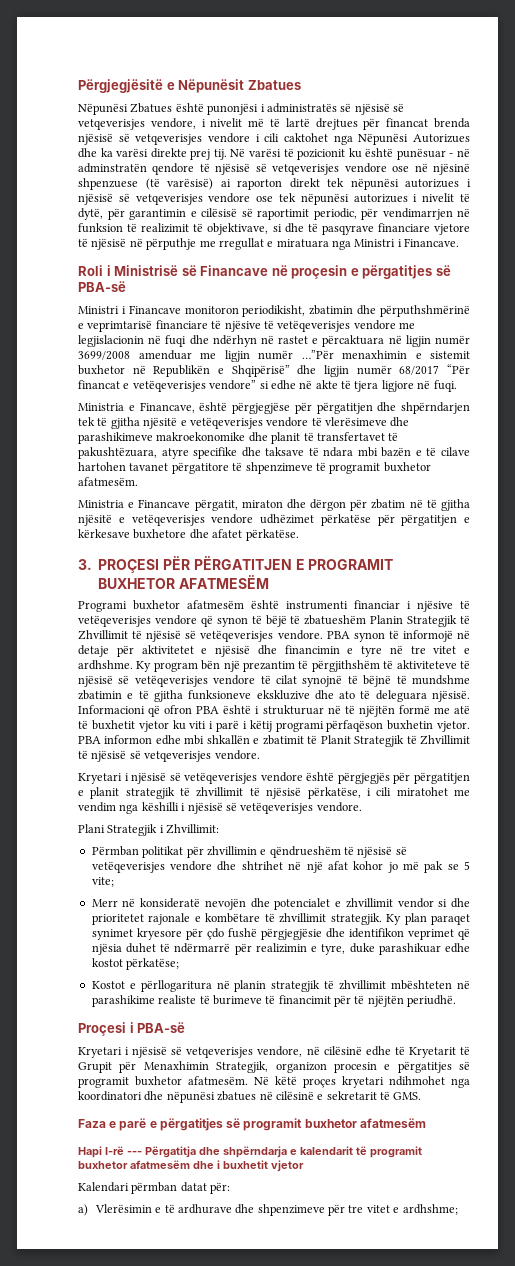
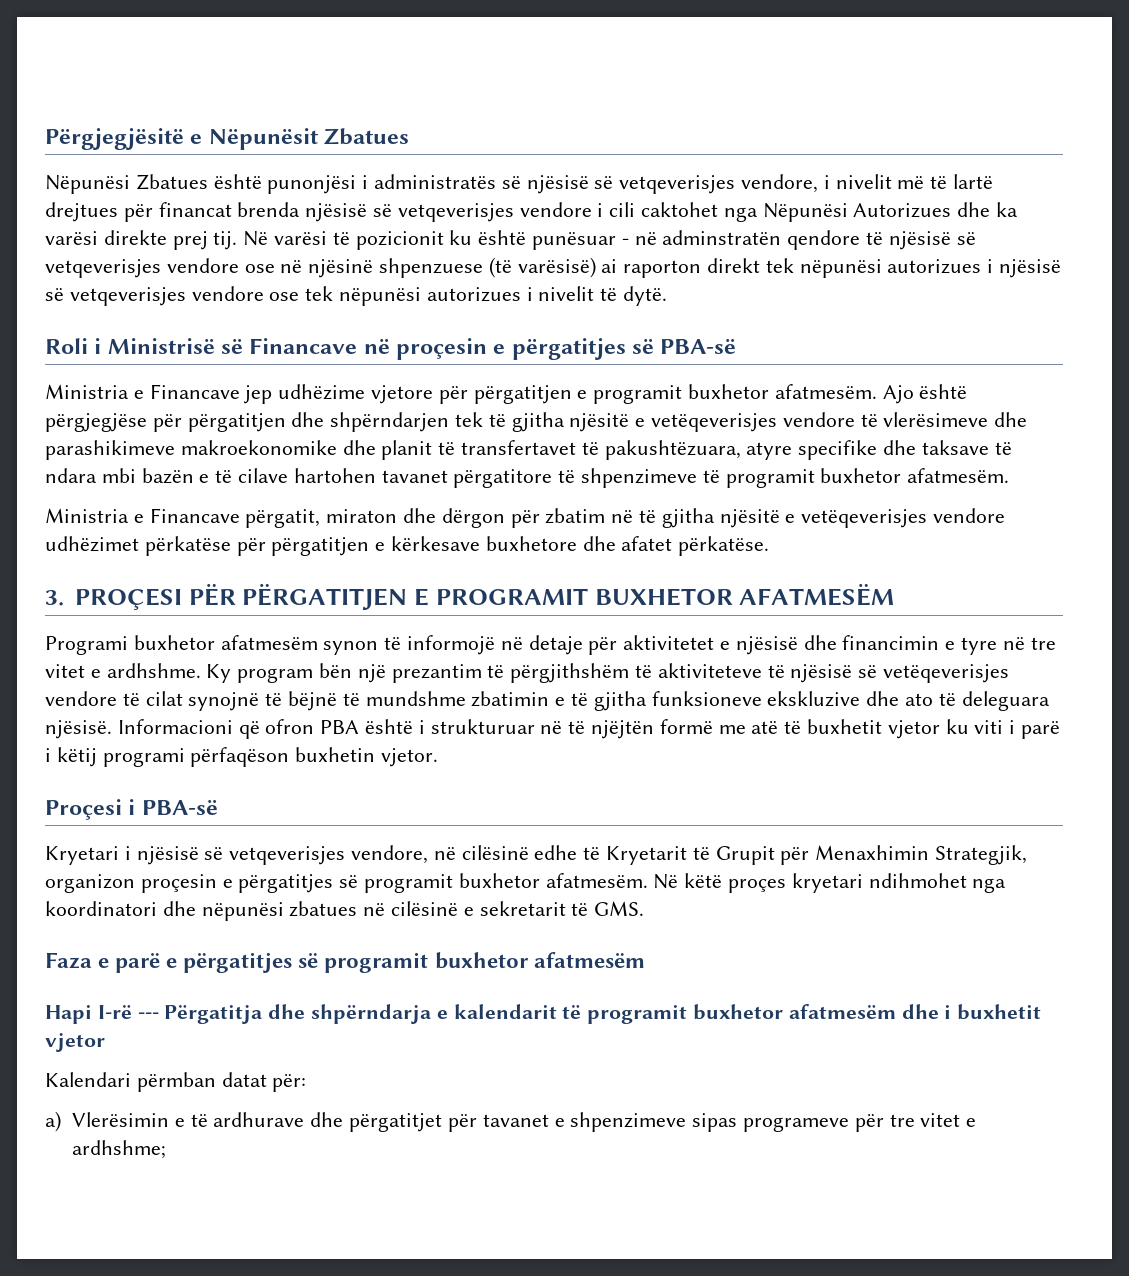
- Në varësi të pozicionit ku është punësuar - në adminstratën qendore të njësisë së vetqeverisjes vendore ose në njësinë shpenzuese (të varësisë) ai raporton direkt tek nëpunësi autorizues i njësisë së vetqeverisjes vendore ose tek nëpunësi autorizues i nivelit të dytë, për garantimin e cilësisë së raportimit periodic, për vendimarrjen në funksion të realizimit të objektivave, si dhe të pasqyrave financiare vjetore të njësisë në përputhje me rregullat e miratuara nga Ministri i Financave.
+ Në varësi të pozicionit ku është punësuar - në adminstratën qendore të njësisë së vetqeverisjes vendore ose në njësinë shpenzuese (të varësisë) ai raporton direkt tek nëpunësi autorizues i njësisë së vetqeverisjes vendore ose tek nëpunësi autorizues i nivelit të dytë.
- Ministri i Financave monitoron periodikisht, zbatimin dhe përputhshmërinë e veprimtarisë financiare të njësive të vetëqeverisjes vendore me legjislacionin në fuqi dhe ndërhyn në rastet e përcaktuara në ligjin numër 3699/2008 amenduar me ligjin numër …”Për menaxhimin e sistemit buxhetor në Republikën e Shqipërisë” dhe ligjin numër 68/2017 “Për financat e vetëqeverisjes vendore” si edhe në akte të tjera ligjore në fuqi.
- Ministria e Financave, është përgjegjëse për përgatitjen dhe shpërndarjen tek të gjitha njësitë e vetëqeverisjes vendore të vlerësimeve dhe parashikimeve makroekonomike dhe planit të transfertavet të pakushtëzuara, atyre specifike dhe taksave të ndara mbi bazën e të cilave hartohen tavanet përgatitore të shpenzimeve të programit buxhetor afatmesëm.
+ Ministria e Financave jep udhëzime vjetore për përgatitjen e programit buxhetor afatmesëm. Ajo është përgjegjëse për përgatitjen dhe shpërndarjen tek të gjitha njësitë e vetëqeverisjes vendore të vlerësimeve dhe parashikimeve makroekonomike dhe planit të transfertavet të pakushtëzuara, atyre specifike dhe taksave të ndara mbi bazën e të cilave hartohen tavanet përgatitore të shpenzimeve të programit buxhetor afatmesëm.
- Programi buxhetor afatmesëm është instrumenti financiar i njësive të vetëqeverisjes vendore që synon të bëjë të zbatueshëm Planin Strategjik të Zhvillimit të njësisë së vetëqeverisjes vendore. PBA synon të informojë në detaje për aktivitetet e njësisë dhe financimin e tyre në tre vitet e ardhshme.
+ Programi buxhetor afatmesëm synon të informojë në detaje për aktivitetet e njësisë dhe financimin e tyre në tre vitet e ardhshme.
- PBA informon edhe mbi shkallën e zbatimit të Planit Strategjik të Zhvillimit të njësisë së vetqeverisjes vendore.
- Kryetari i njësisë së vetëqeverisjes vendore është përgjegjës për përgatitjen e planit strategjik të zhvillimit të njësisë përkatëse, i cili miratohet me vendim nga këshilli i njësisë së vetëqeverisjes vendore.
- Plani Strategjik i Zhvillimit:
- Përmban politikat për zhvillimin e qëndrueshëm të njësisë së vetëqeverisjes vendore dhe shtrihet në një afat kohor jo më pak se 5 vite;
- Merr në konsideratë nevojën dhe potencialet e zhvillimit vendor si dhe prioritetet rajonale e kombëtare të zhvillimit strategjik. Ky plan paraqet synimet kryesore për çdo fushë përgjegjësie dhe identifikon veprimet që njësia duhet të ndërmarrë për realizimin e tyre, duke parashikuar edhe kostot përkatëse;
- Kostot e përllogaritura në planin strategjik të zhvillimit mbështeten në parashikime realiste të burimeve të financimit për të njëjtën periudhë.
- Kryetari i njësisë së vetqeverisjes vendore, në cilësinë edhe të Kryetarit të Grupit për Menaxhimin Strategjik, organizon procesin e përgatitjes së programit buxhetor afatmesëm.
+ Kryetari i njësisë së vetqeverisjes vendore, në cilësinë edhe të Kryetarit të Grupit për Menaxhimin Strategjik, organizon proçesin e përgatitjes së programit buxhetor afatmesëm.
- a) Vlerësimin e të ardhurave dhe shpenzimeve për tre vitet e ardhshme;
+ a) Vlerësimin e të ardhurave dhe përgatitjet për tavanet e shpenzimeve sipas programeve për tre vitet e ardhshme;

